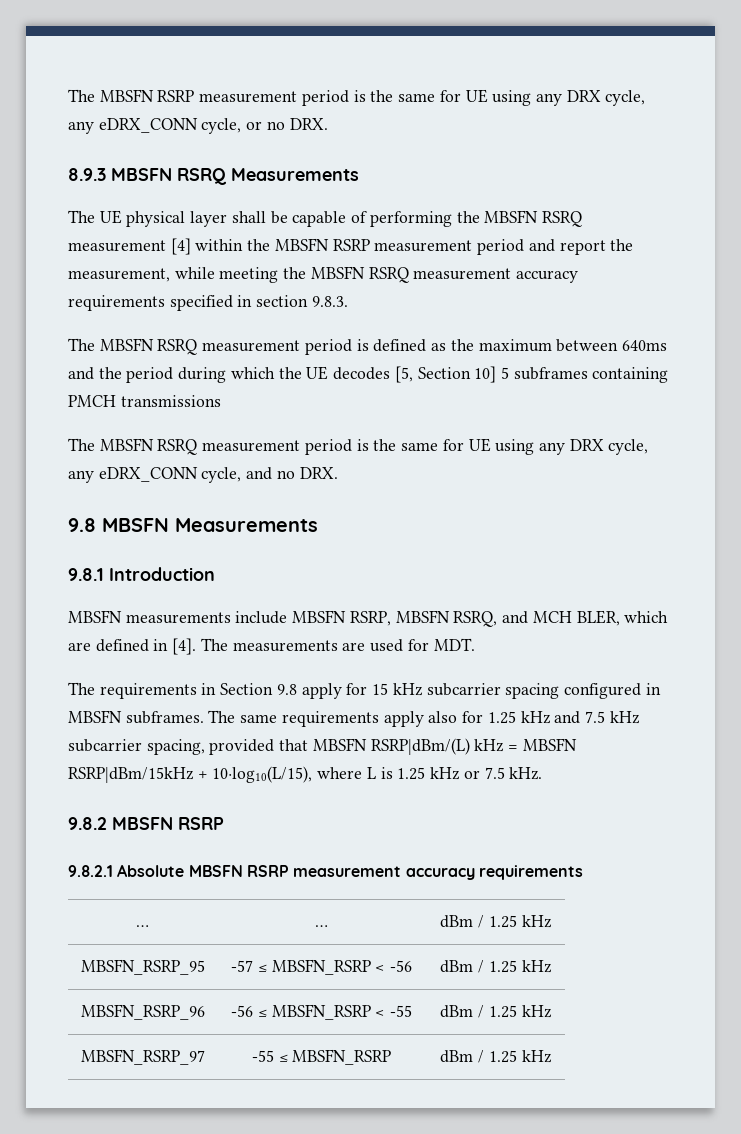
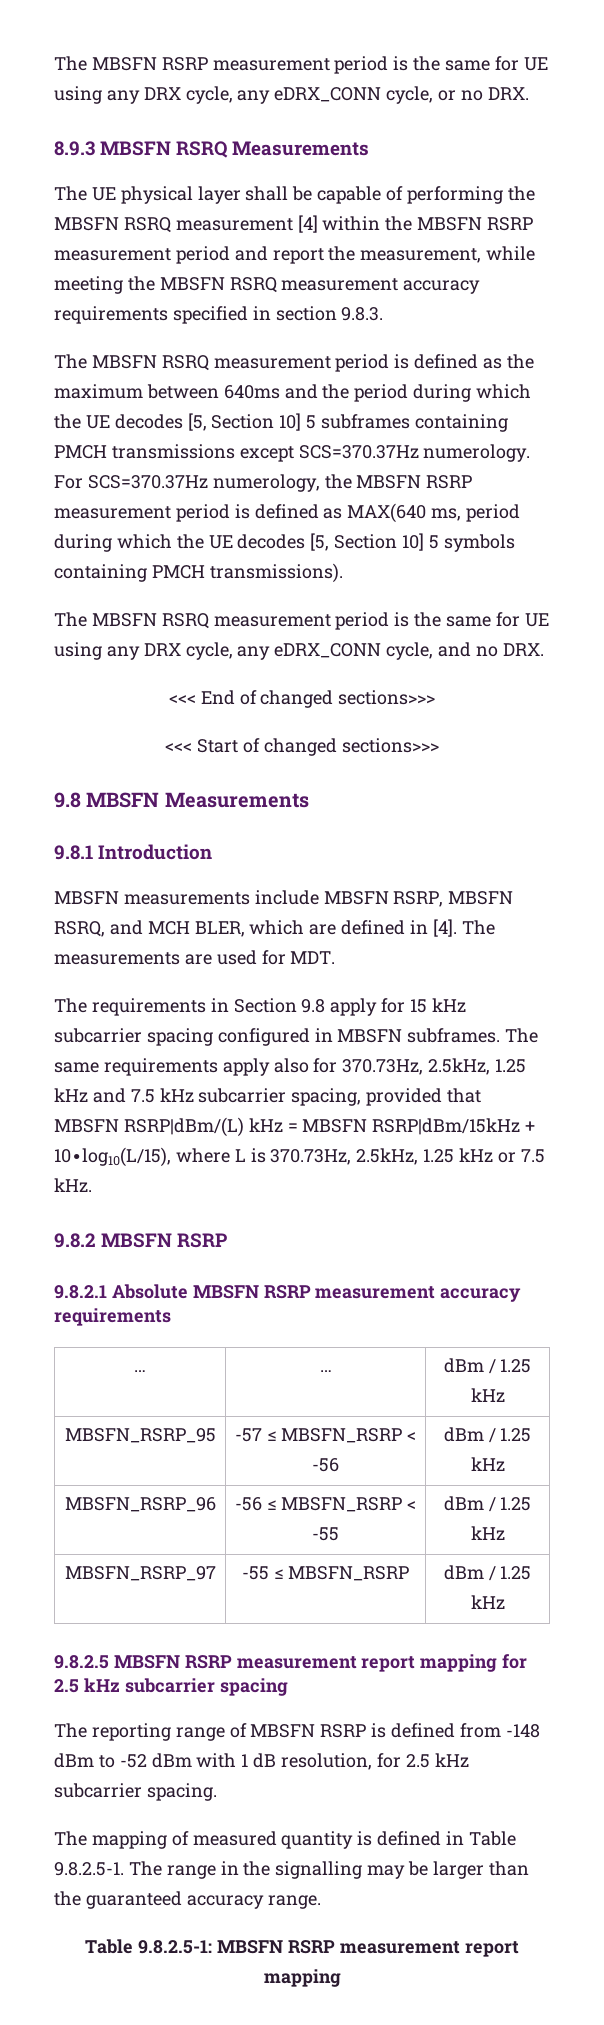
- The MBSFN RSRQ measurement period is defined as the maximum between 640ms and the period during which the UE decodes [5, Section 10] 5 subframes containing PMCH transmissions
+ The MBSFN RSRQ measurement period is defined as the maximum between 640ms and the period during which the UE decodes [5, Section 10] 5 subframes containing PMCH transmissions except SCS=370.37Hz numerology. For SCS=370.37Hz numerology, the MBSFN RSRP measurement period is defined as MAX(640 ms, period during which the UE decodes [5, Section 10] 5 symbols containing PMCH transmissions).
+ <<< End of changed sections>>>
+ <<< Start of changed sections>>>
- The same requirements apply also for 1.25 kHz and 7.5 kHz subcarrier spacing, provided that MBSFN RSRP|dBm/(L) kHz = MBSFN RSRP|dBm/15kHz + 10∙log10(L/15), where L is 1.25 kHz or 7.5 kHz.
+ The same requirements apply also for 370.73Hz, 2.5kHz, 1.25 kHz and 7.5 kHz subcarrier spacing, provided that MBSFN RSRP|dBm/(L) kHz = MBSFN RSRP|dBm/15kHz + 10∙log10(L/15), where L is 370.73Hz, 2.5kHz, 1.25 kHz or 7.5 kHz.
+ 9.8.2.5 MBSFN RSRP measurement report mapping for 2.5 kHz subcarrier spacing
+ The reporting range of MBSFN RSRP is defined from -148 dBm to -52 dBm with 1 dB resolution, for 2.5 kHz subcarrier spacing.
+ The mapping of measured quantity is defined in Table 9.8.2.5-1. The range in the signalling may be larger than the guaranteed accuracy range.
+ Table 9.8.2.5-1: MBSFN RSRP measurement report mapping

